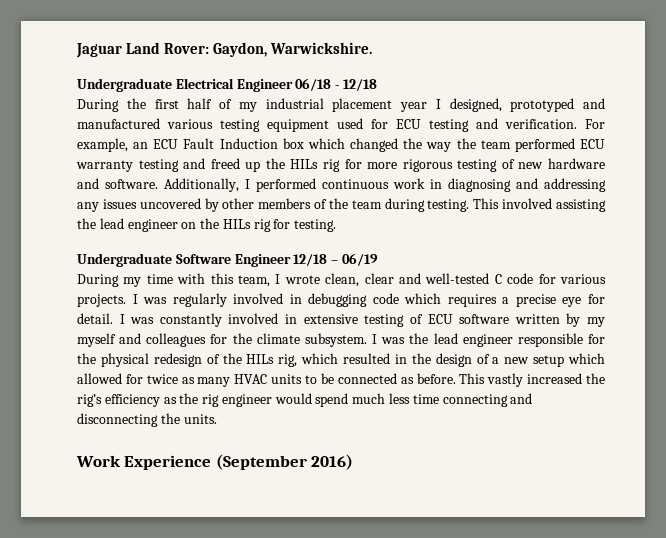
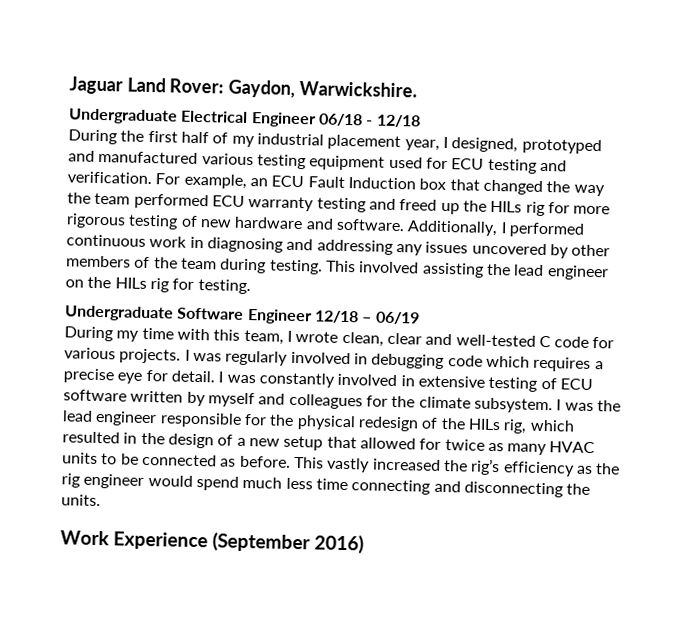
- During the first half of my industrial placement year I designed, prototyped and manufactured various testing equipment used for ECU testing and verification.
+ During the first half of my industrial placement year, I designed, prototyped and manufactured various testing equipment used for ECU testing and verification.
- For example, an ECU Fault Induction box which changed the way the team performed ECU warranty testing and freed up the HILs rig for more rigorous testing of new hardware and software.
+ For example, an ECU Fault Induction box that changed the way the team performed ECU warranty testing and freed up the HILs rig for more rigorous testing of new hardware and software.
- I was constantly involved in extensive testing of ECU software written by my myself and colleagues for the climate subsystem.
+ I was constantly involved in extensive testing of ECU software written by myself and colleagues for the climate subsystem.
- I was the lead engineer responsible for the physical redesign of the HILs rig, which resulted in the design of a new setup which allowed for twice as many HVAC units to be connected as before.
+ I was the lead engineer responsible for the physical redesign of the HILs rig, which resulted in the design of a new setup that allowed for twice as many HVAC units to be connected as before.

